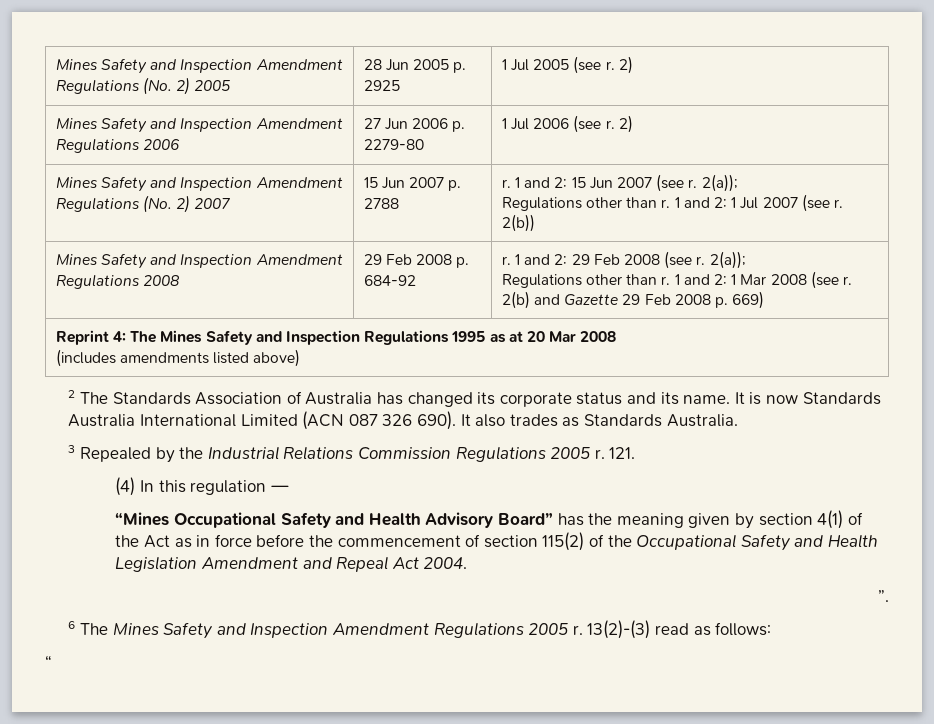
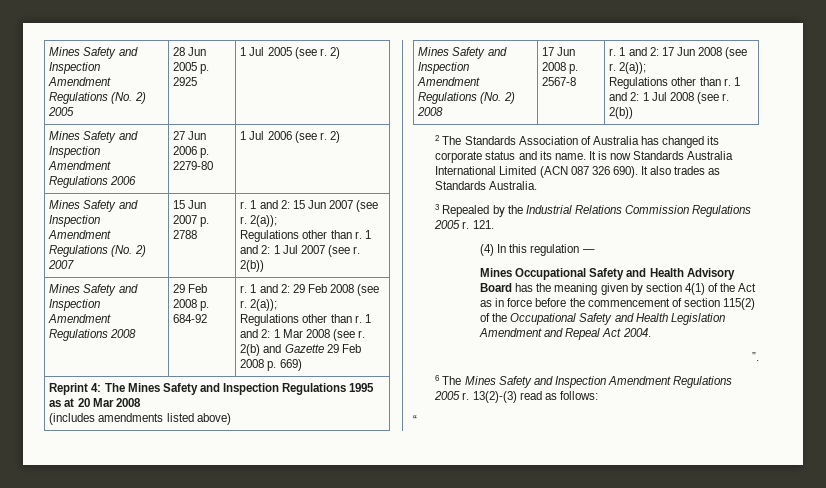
+ Mines Safety and Inspection Amendment Regulations (No. 2) 2008 | 17 Jun 2008 p. 2567-8 | r. 1 and 2: 17 Jun 2008 (see r. 2(a));
+ Regulations other than r. 1 and 2: 1 Jul 2008 (see r. 2(b))
- “Mines Occupational Safety and Health Advisory Board” has the meaning given by section 4(1) of the Act as in force before the commencement of section 115(2) of the Occupational Safety and Health Legislation Amendment and Repeal Act 2004.
+ Mines Occupational Safety and Health Advisory Board has the meaning given by section 4(1) of the Act as in force before the commencement of section 115(2) of the Occupational Safety and Health Legislation Amendment and Repeal Act 2004.

